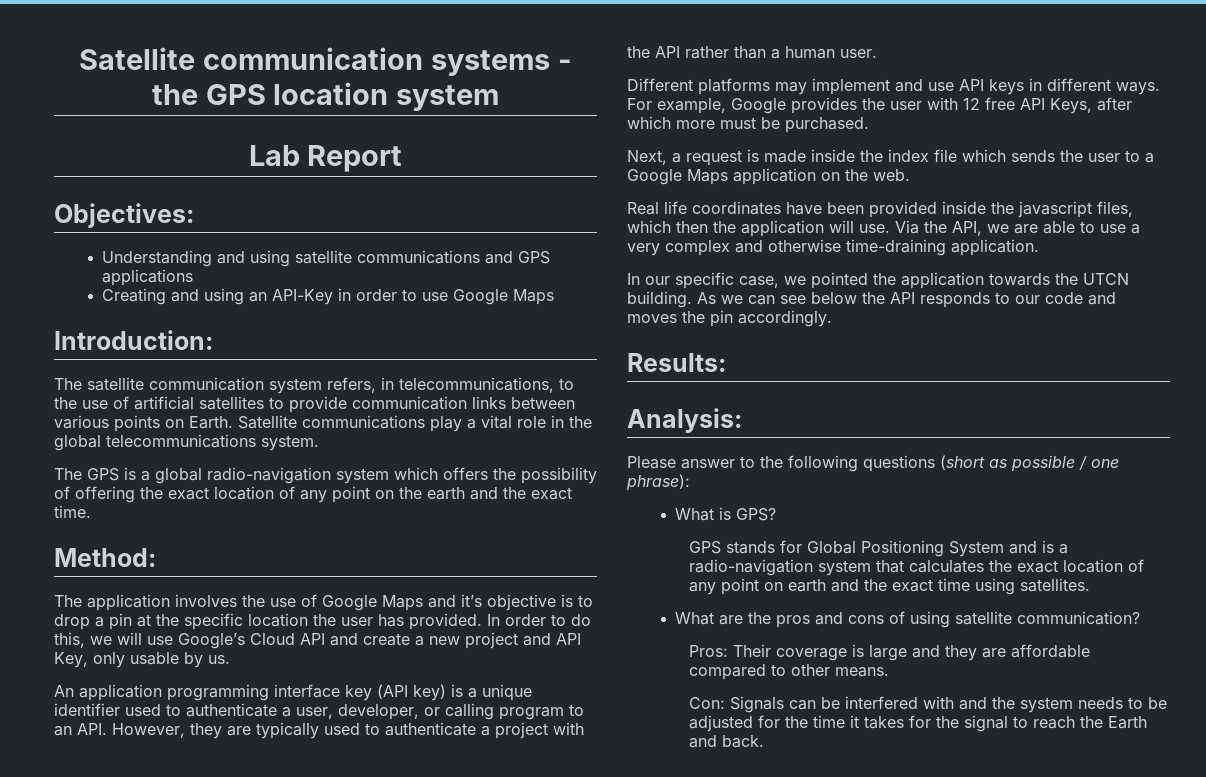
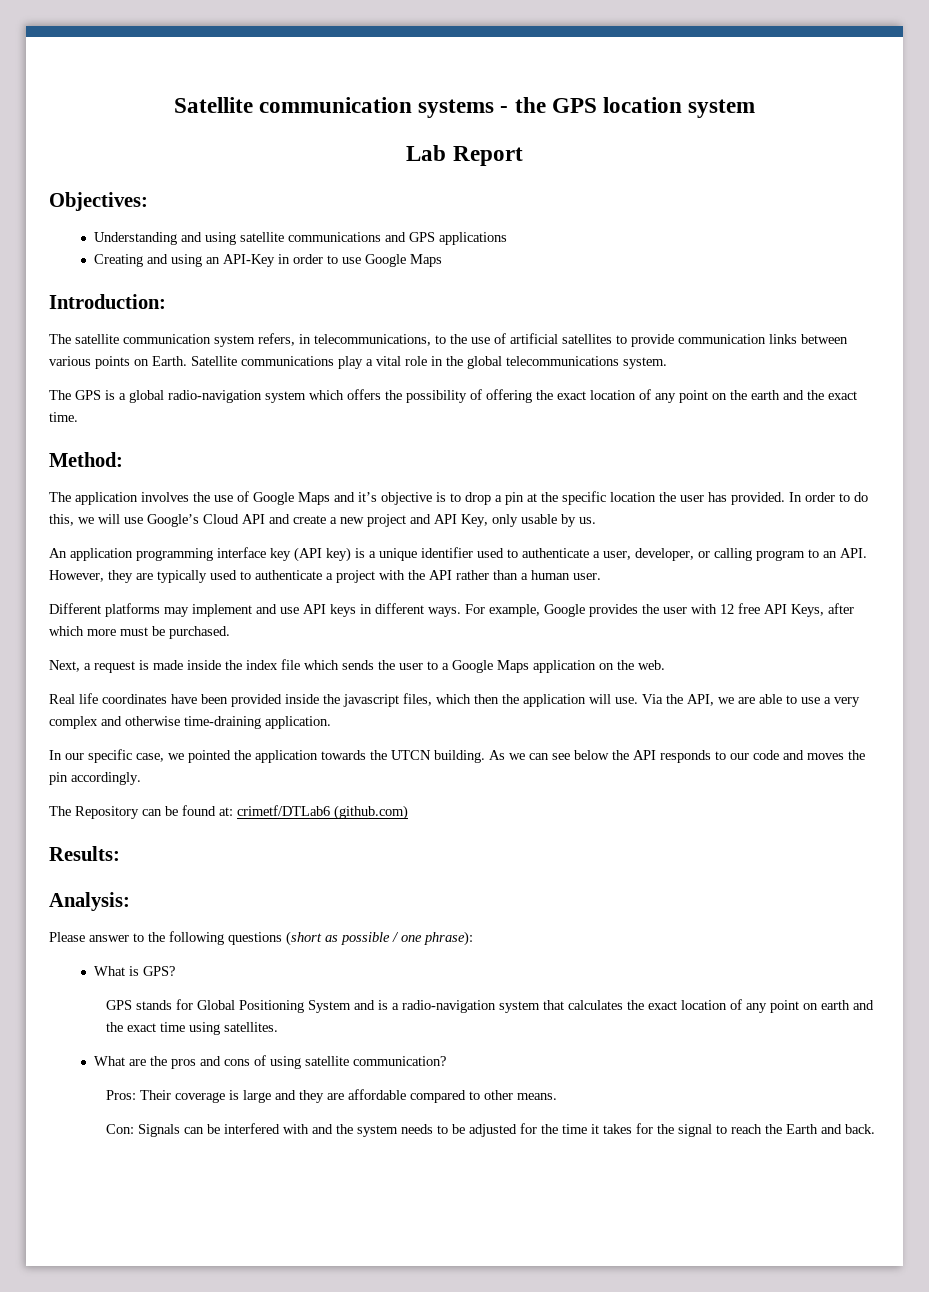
+ The Repository can be found at: crimetf/DTLab6 (github.com)

